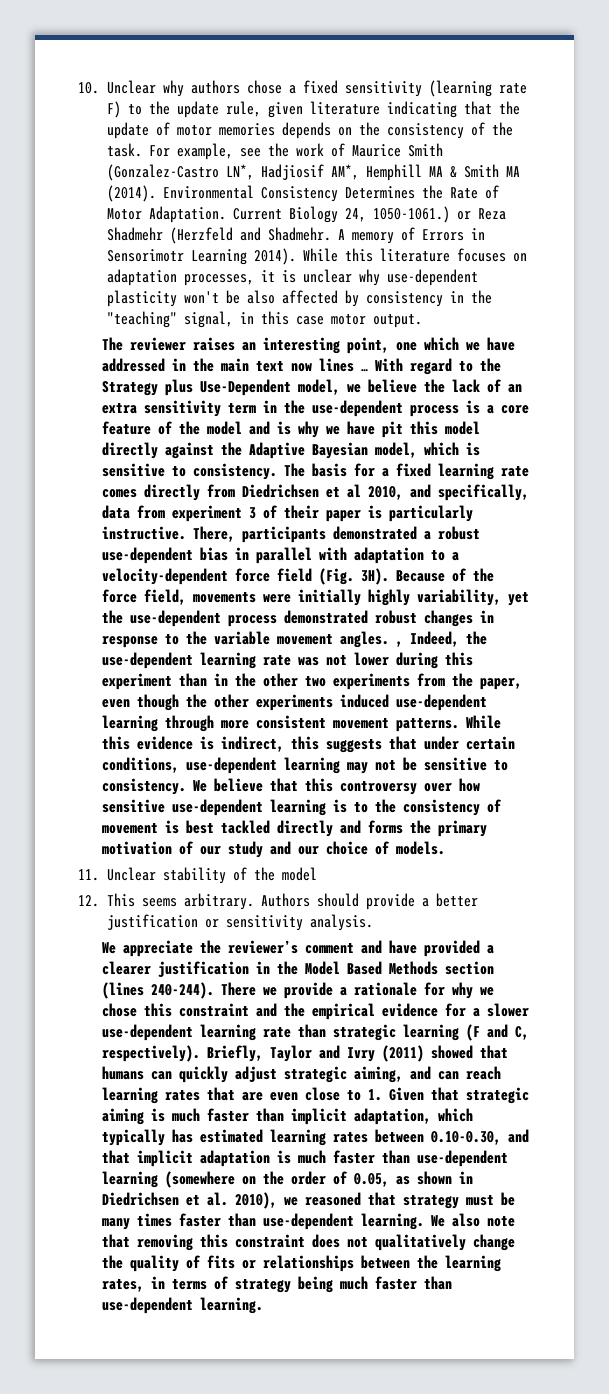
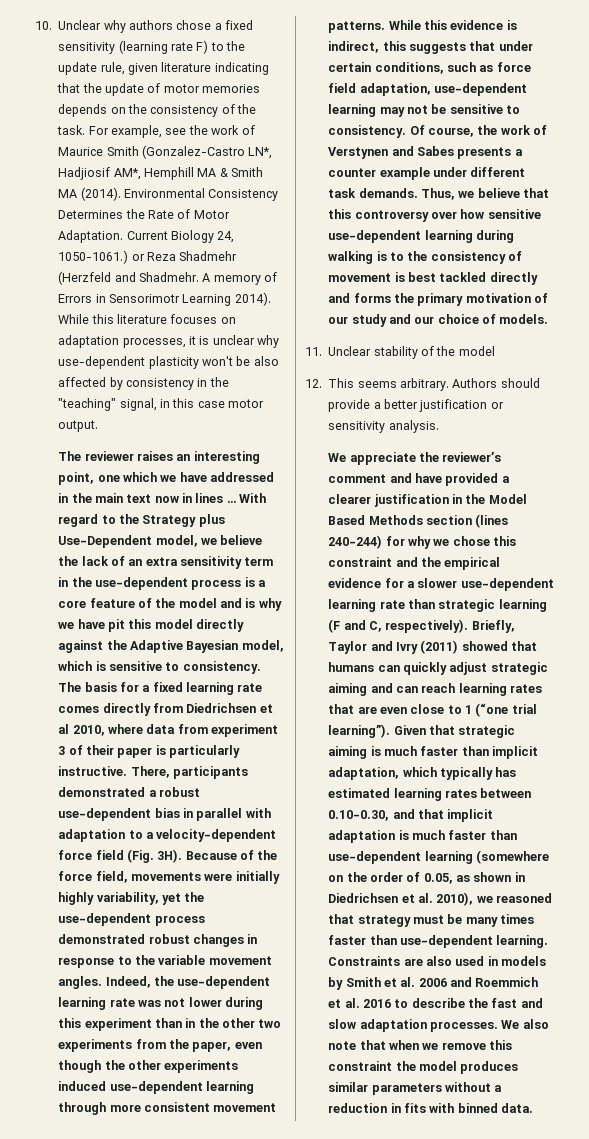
- The reviewer raises an interesting point, one which we have addressed in the main text now lines …
+ The reviewer raises an interesting point, one which we have addressed in the main text now in lines …
- The basis for a fixed learning rate comes directly from Diedrichsen et al 2010, and specifically, data from experiment 3 of their paper is particularly instructive.
+ The basis for a fixed learning rate comes directly from Diedrichsen et al 2010, where data from experiment 3 of their paper is particularly instructive.
- Because of the force field, movements were initially highly variability, yet the use-dependent process demonstrated robust changes in response to the variable movement angles. , Indeed, the use-dependent learning rate was not lower during this experiment than in the other two experiments from the paper, even though the other experiments induced use-dependent learning through more consistent movement patterns.
+ Because of the force field, movements were initially highly variability, yet the use-dependent process demonstrated robust changes in response to the variable movement angles. Indeed, the use-dependent learning rate was not lower during this experiment than in the other two experiments from the paper, even though the other experiments induced use-dependent learning through more consistent movement patterns.
- While this evidence is indirect, this suggests that under certain conditions, use-dependent learning may not be sensitive to consistency.
+ While this evidence is indirect, this suggests that under certain conditions, such as force field adaptation, use-dependent learning may not be sensitive to consistency.
- We believe that this controversy over how sensitive use-dependent learning is to the consistency of movement is best tackled directly and forms the primary motivation of our study and our choice of models.
+ Of course, the work of Verstynen and Sabes presents a counter example under different task demands. Thus, we believe that this controversy over how sensitive use-dependent learning during walking is to the consistency of movement is best tackled directly and forms the primary motivation of our study and our choice of models.
- We appreciate the reviewer’s comment and have provided a clearer justification in the Model Based Methods section (lines 240-244). There we provide a rationale for why we chose this constraint and the empirical evidence for a slower use-dependent learning rate than strategic learning (F and C, respectively).
+ We appreciate the reviewer’s comment and have provided a clearer justification in the Model Based Methods section (lines 240-244) for why we chose this constraint and the empirical evidence for a slower use-dependent learning rate than strategic learning (F and C, respectively).
- Briefly, Taylor and Ivry (2011) showed that humans can quickly adjust strategic aiming, and can reach learning rates that are even close to 1. Given that strategic aiming is much faster than implicit adaptation, which typically has estimated learning rates between 0.10-0.30, and that implicit adaptation is much faster than use-dependent learning (somewhere on the order of 0.05, as shown in Diedrichsen et al. 2010), we reasoned that strategy must be many times faster than use-dependent learning.
+ Briefly, Taylor and Ivry (2011) showed that humans can quickly adjust strategic aiming and can reach learning rates that are even close to 1 (“one trial learning”). Given that strategic aiming is much faster than implicit adaptation, which typically has estimated learning rates between 0.10-0.30, and that implicit adaptation is much faster than use-dependent learning (somewhere on the order of 0.05, as shown in Diedrichsen et al. 2010), we reasoned that strategy must be many times faster than use-dependent learning.
- We also note that removing this constraint does not qualitatively change the quality of fits or relationships between the learning rates, in terms of strategy being much faster than use-dependent learning.
+ Constraints are also used in models by Smith et al. 2006 and Roemmich et al. 2016 to describe the fast and slow adaptation processes. We also note that when we remove this constraint the model produces similar parameters without a reduction in fits with binned data.

